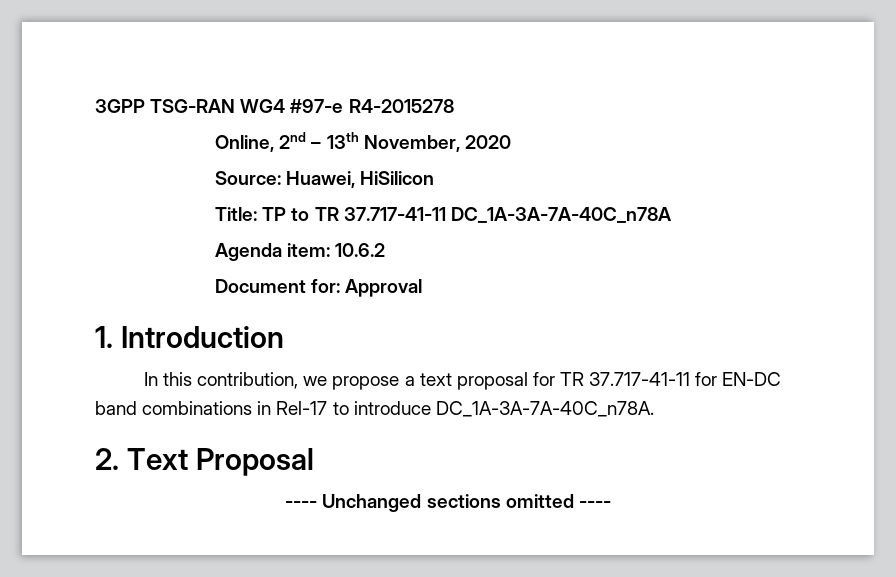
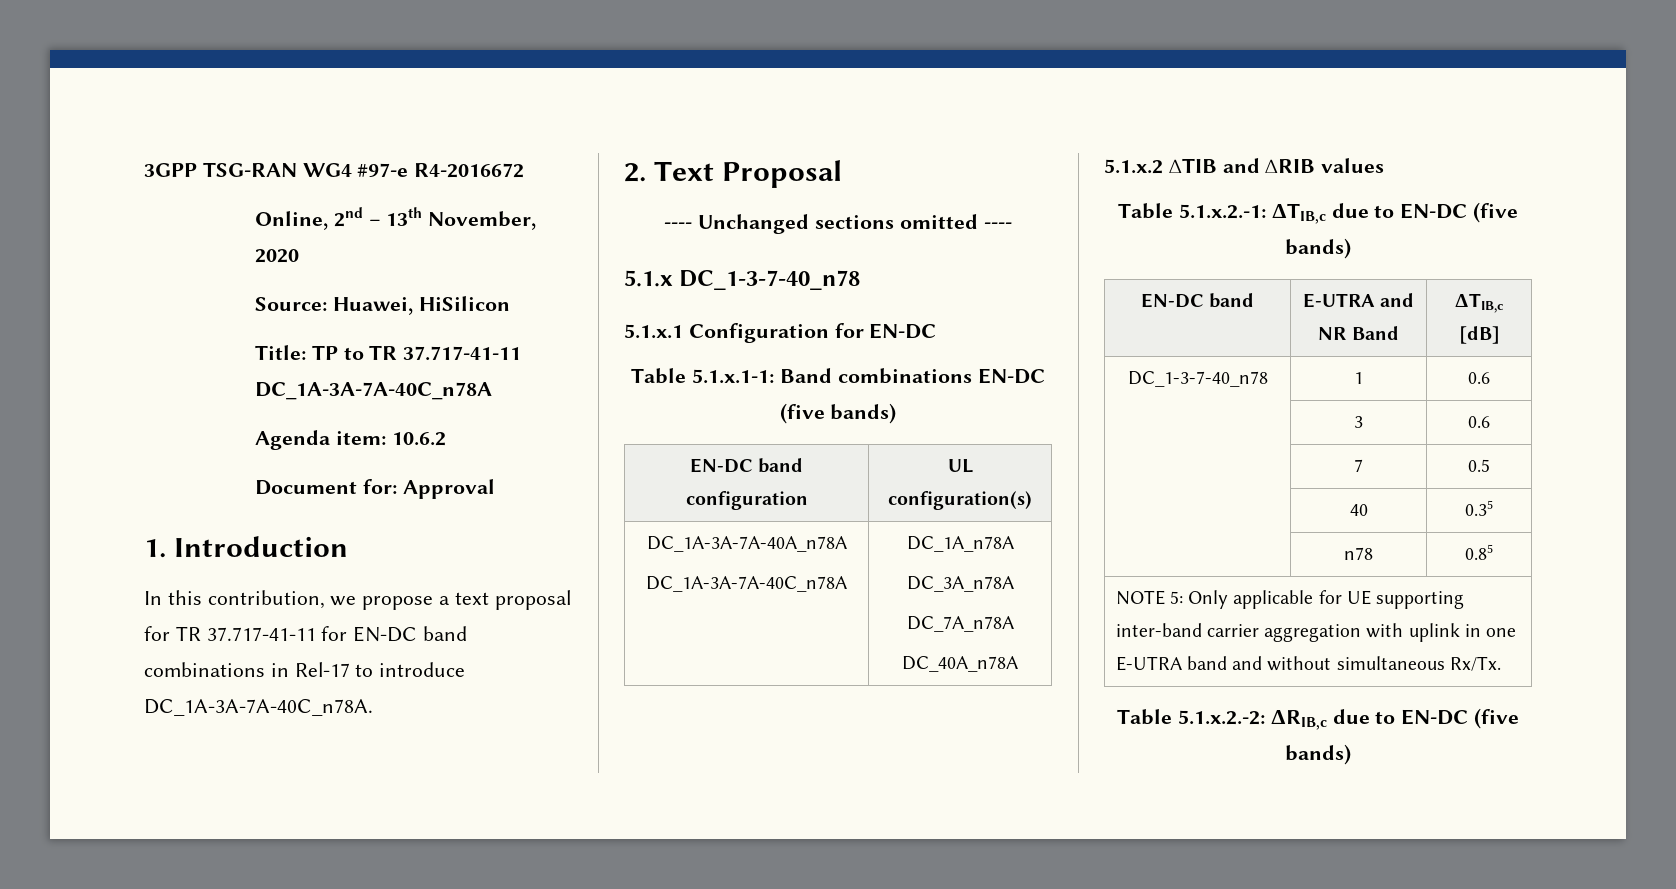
- 3GPP TSG-RAN WG4 #97-e R4-2015278
+ 3GPP TSG-RAN WG4 #97-e R4-2016672
+ 5.1.x DC_1-3-7-40_n78
+ 5.1.x.1 Configuration for EN-DC
+ Table 5.1.x.1-1: Band combinations EN-DC (five bands)
+ EN-DC band configuration | UL configuration(s)
+ DC_1A-3A-7A-40A_n78A
+ DC_1A-3A-7A-40C_n78A | DC_1A_n78A
+ DC_3A_n78A
+ DC_7A_n78A
+ DC_40A_n78A
+ 5.1.x.2 ∆TIB and ∆RIB values
+ Table 5.1.x.2.-1: ΔTIB,c due to EN-DC (five bands)
+ EN-DC band | E-UTRA and NR Band | ΔTIB,c [dB]
+ DC_1-3-7-40_n78 | 1 | 0.6
+ | 3 | 0.6
+ | 7 | 0.5
+ | 40 | 0.35
+ | n78 | 0.85
+ NOTE 5: Only applicable for UE supporting inter-band carrier aggregation with uplink in one E-UTRA band and without simultaneous Rx/Tx.
+ Table 5.1.x.2.-2: ΔRIB,c due to EN-DC (five bands)

